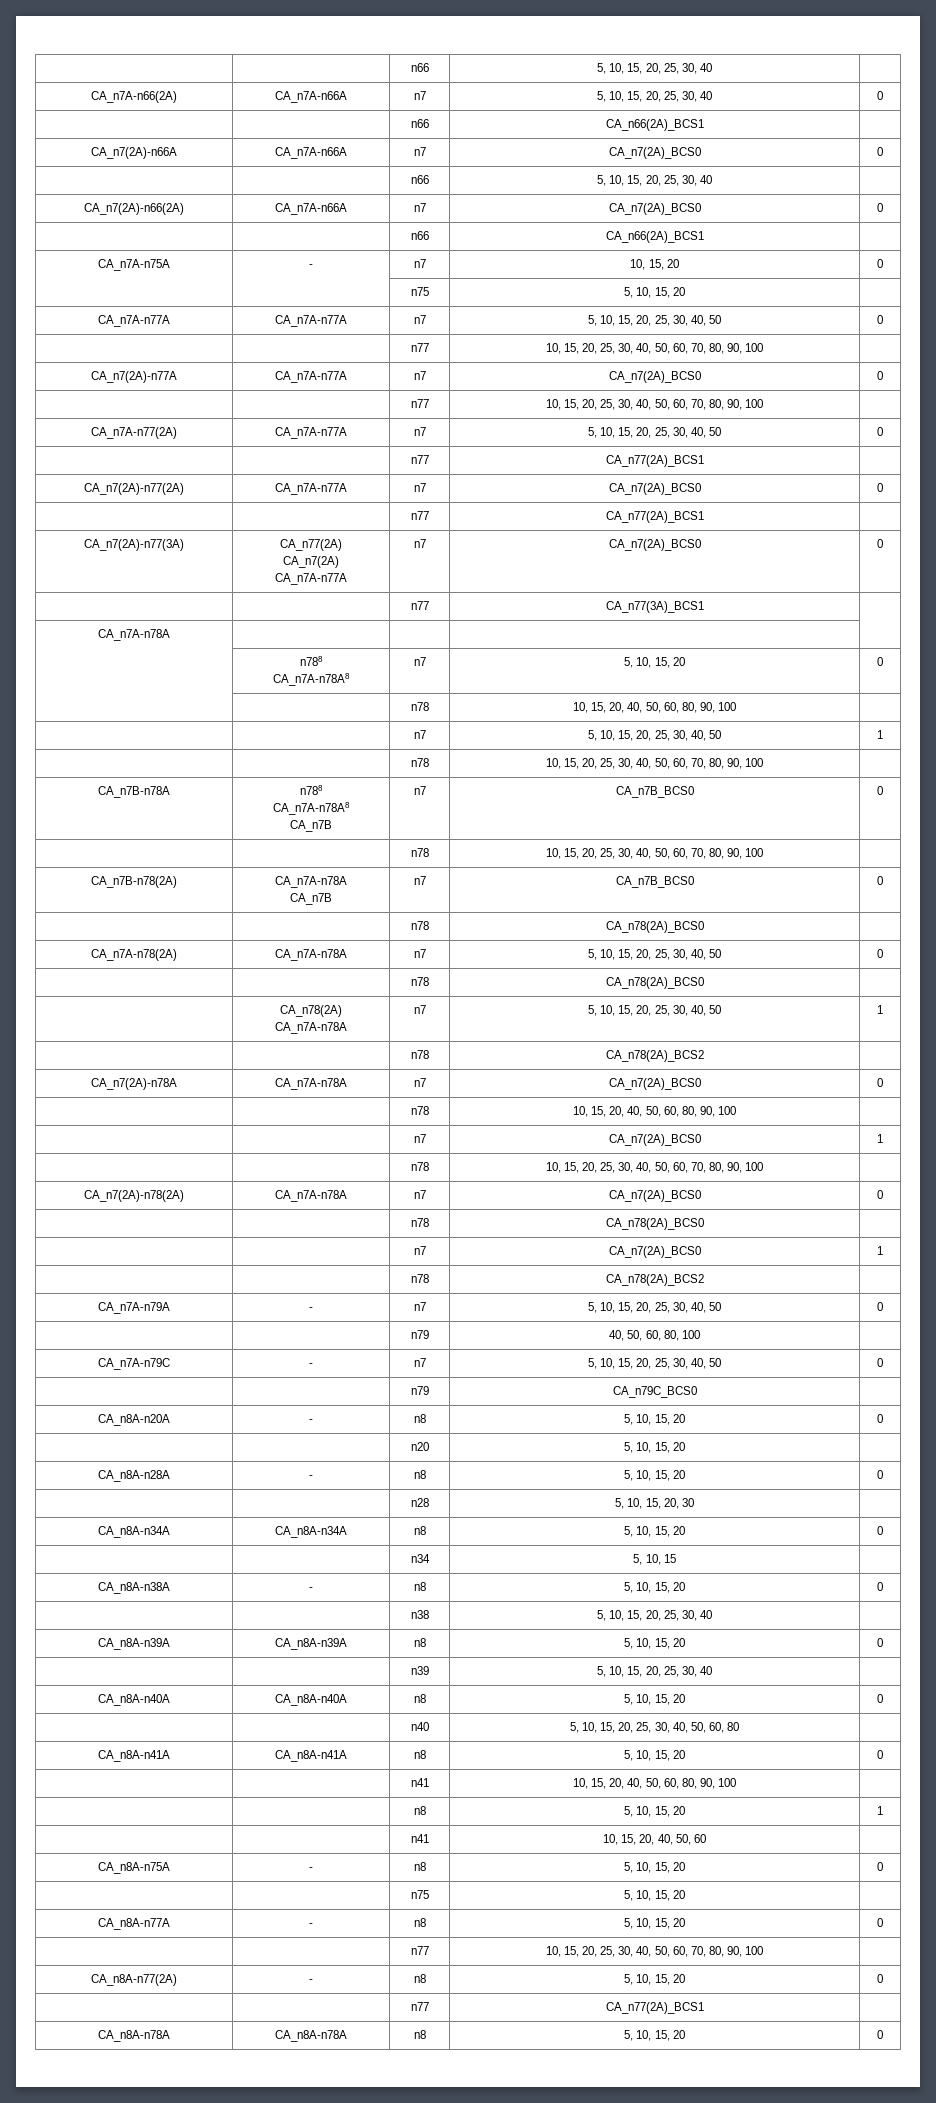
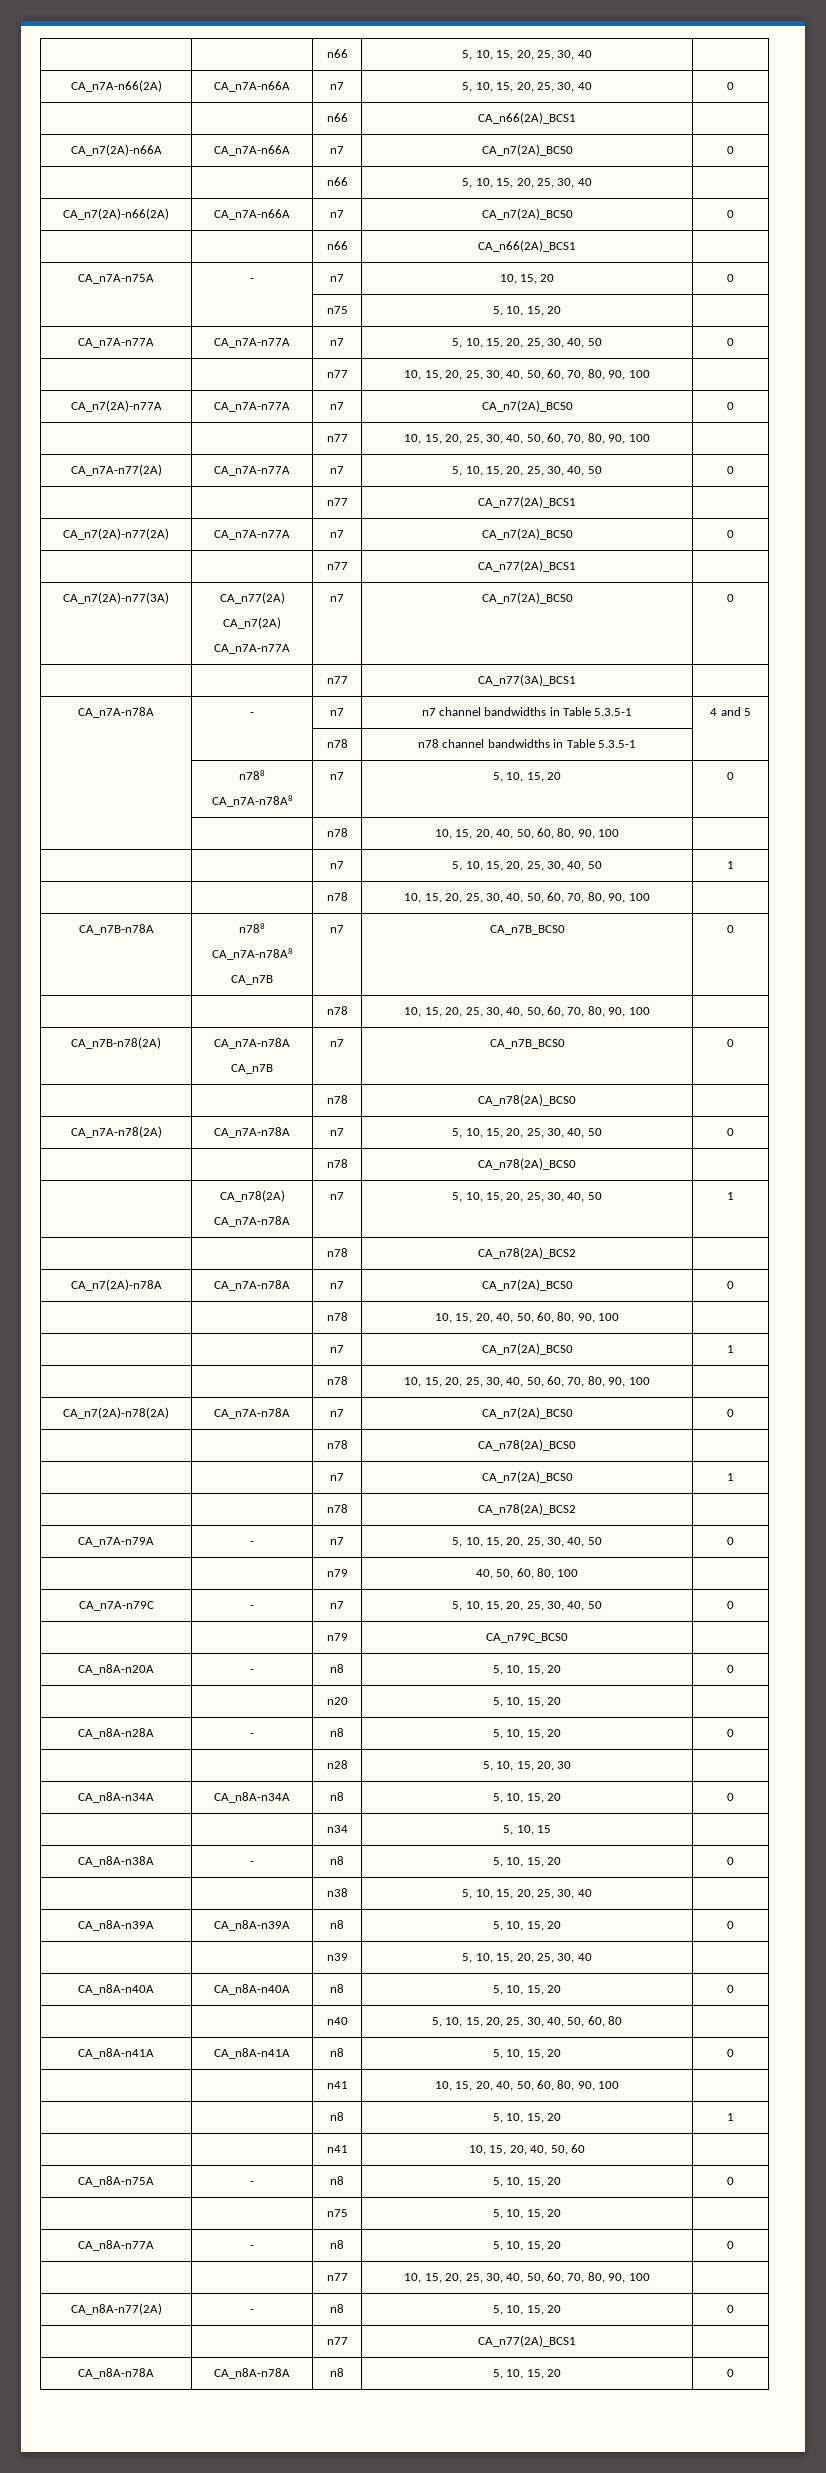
- CA_n7A-n78A | | | |
+ CA_n7A-n78A | - | n7 | n7 channel bandwidths in Table 5.3.5-1 | 4 and 5
+ | | n78 | n78 channel bandwidths in Table 5.3.5-1 |

